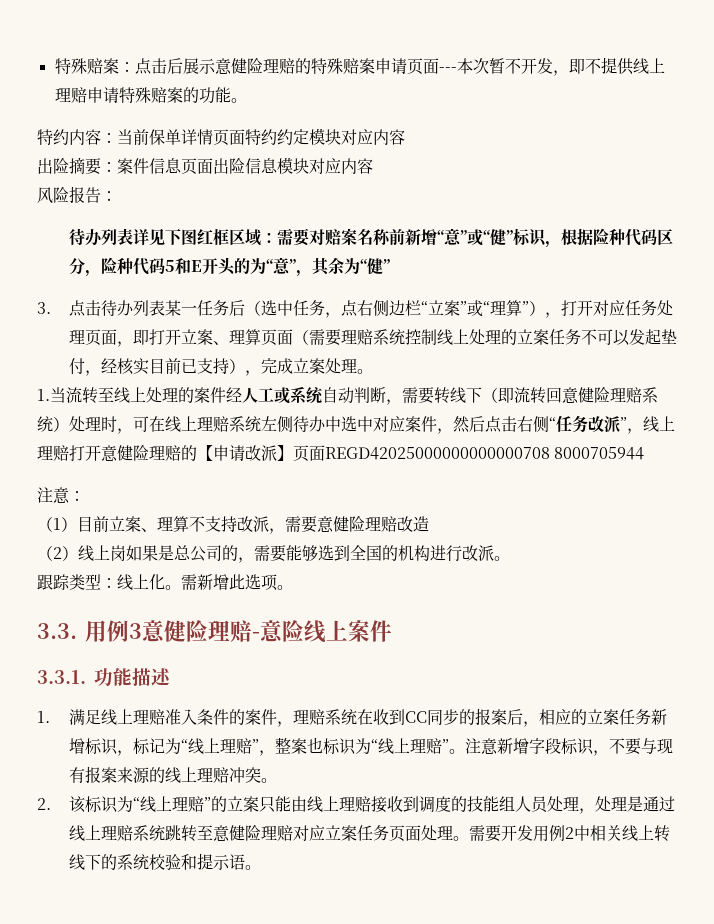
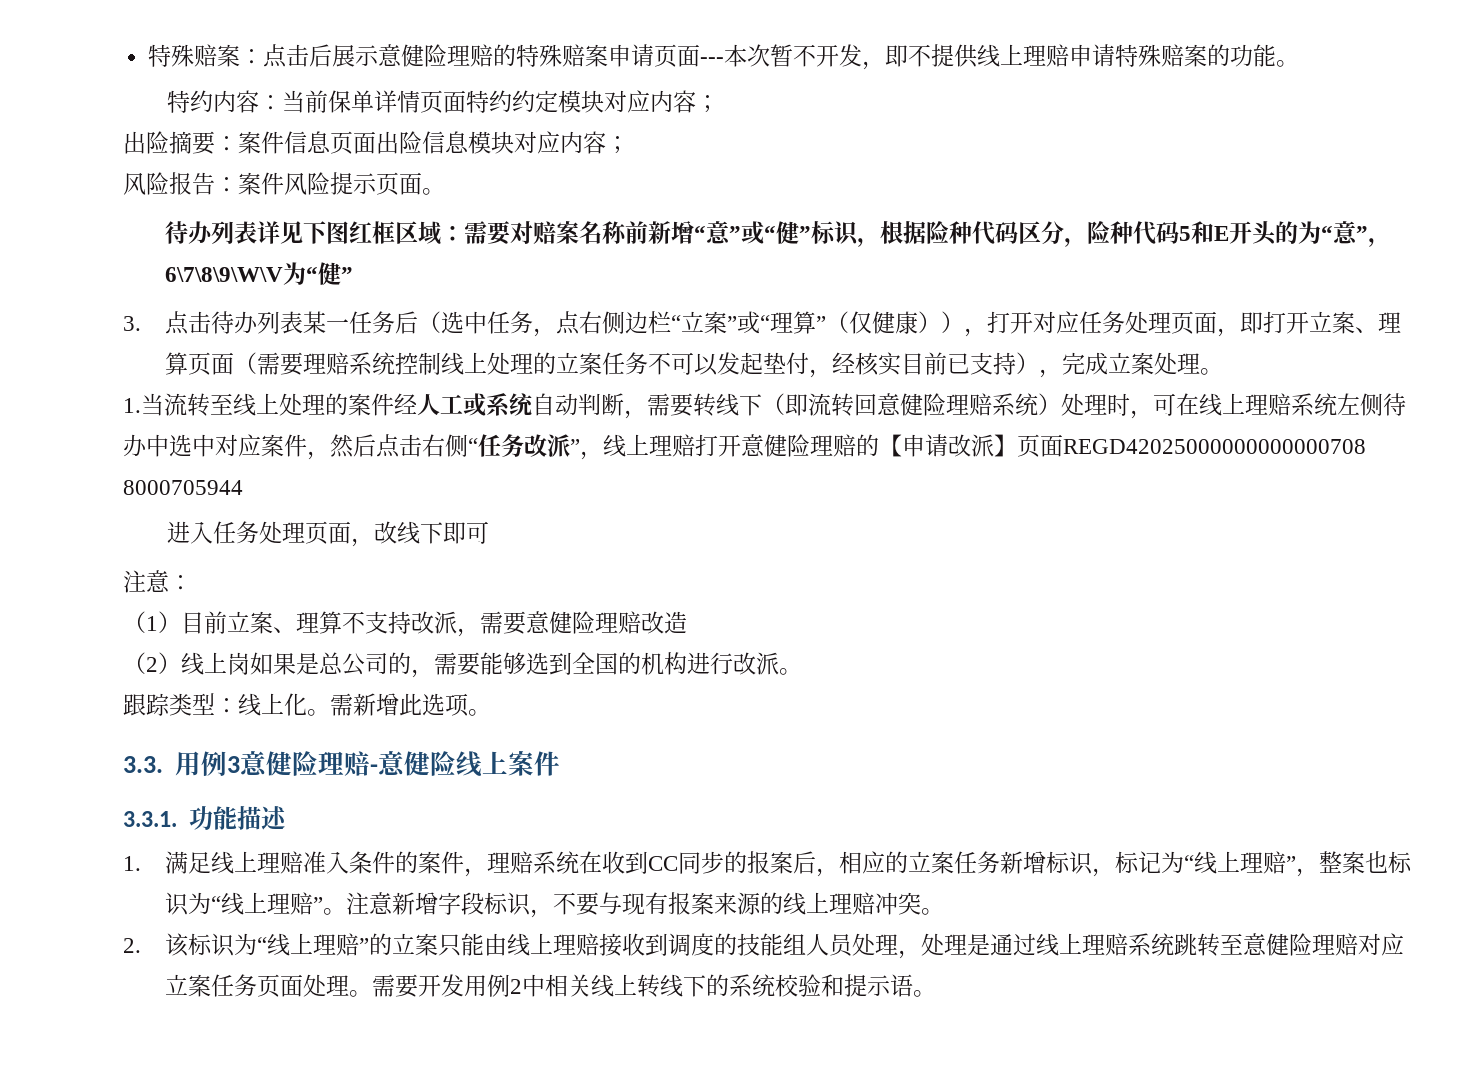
- 特约内容：当前保单详情页面特约约定模块对应内容
+ 特约内容：当前保单详情页面特约约定模块对应内容；
- 出险摘要：案件信息页面出险信息模块对应内容
+ 出险摘要：案件信息页面出险信息模块对应内容；
- 风险报告：
+ 风险报告：案件风险提示页面。
- 待办列表详见下图红框区域：需要对赔案名称前新增“意”或“健”标识，根据险种代码区分，险种代码5和E开头的为“意”，其余为“健”
+ 待办列表详见下图红框区域：需要对赔案名称前新增“意”或“健”标识，根据险种代码区分，险种代码5和E开头的为“意”，6\7\8\9\W\V为“健”
- 3.点击待办列表某一任务后（选中任务，点右侧边栏“立案”或“理算”），打开对应任务处理页面，即打开立案、理算页面（需要理赔系统控制线上处理的立案任务不可以发起垫付，经核实目前已支持），完成立案处理。
+ 3.点击待办列表某一任务后（选中任务，点右侧边栏“立案”或“理算”（仅健康）），打开对应任务处理页面，即打开立案、理算页面（需要理赔系统控制线上处理的立案任务不可以发起垫付，经核实目前已支持），完成立案处理。
+ 进入任务处理页面，改线下即可
- 3.3.用例3意健险理赔-意险线上案件
+ 3.3.用例3意健险理赔-意健险线上案件

